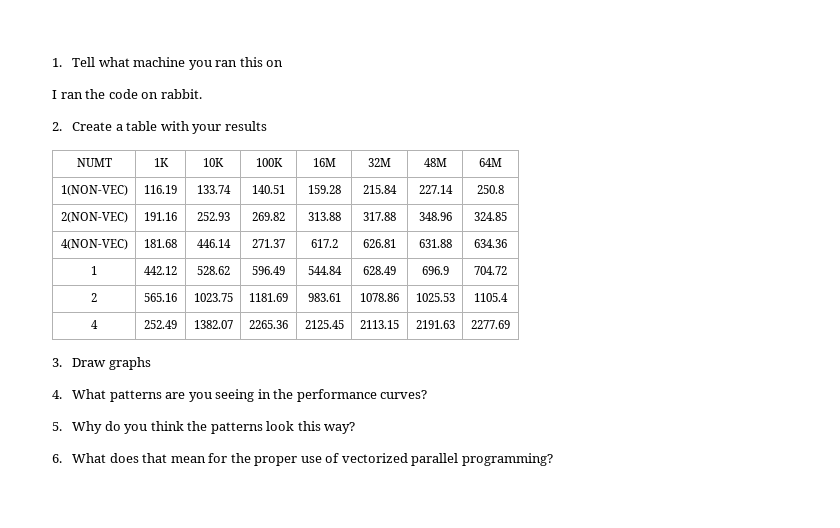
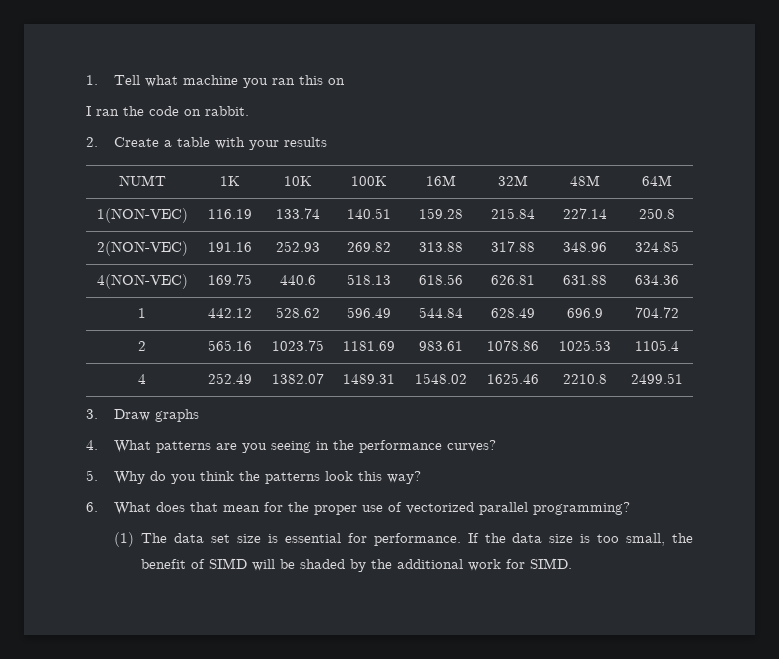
- 4(NON-VEC) | 181.68 | 446.14 | 271.37 | 617.2 | 626.81 | 631.88 | 634.36
+ 4(NON-VEC) | 169.75 | 440.6 | 518.13 | 618.56 | 626.81 | 631.88 | 634.36
- 4 | 252.49 | 1382.07 | 2265.36 | 2125.45 | 2113.15 | 2191.63 | 2277.69
+ 4 | 252.49 | 1382.07 | 1489.31 | 1548.02 | 1625.46 | 2210.8 | 2499.51
+ (1) The data set size is essential for performance. If the data size is too small, the benefit of SIMD will be shaded by the additional work for SIMD.

